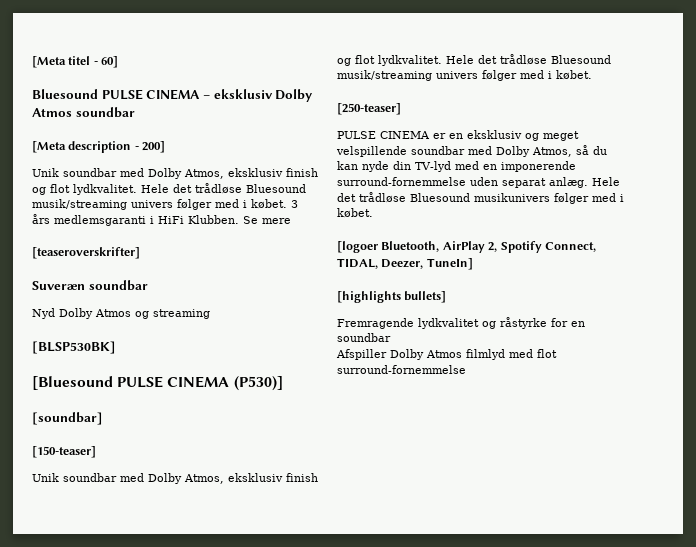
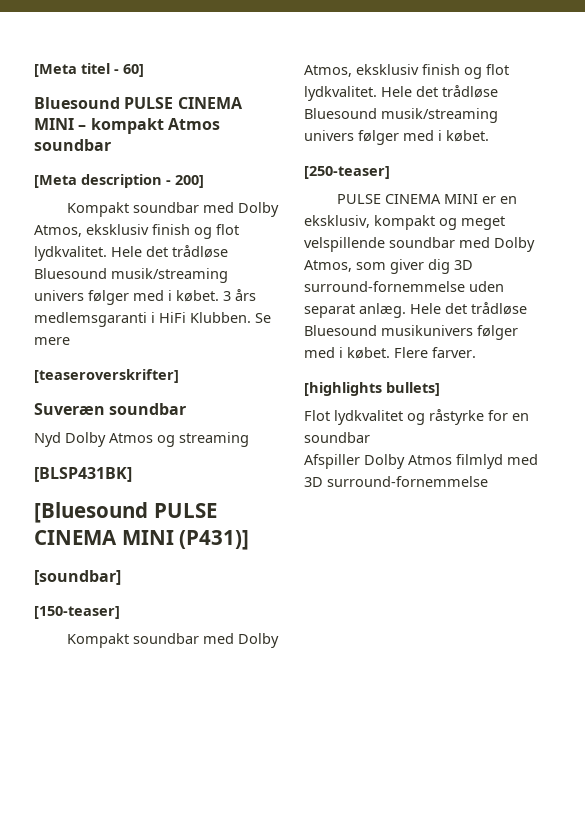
- Bluesound PULSE CINEMA – eksklusiv Dolby Atmos soundbar
+ Bluesound PULSE CINEMA MINI – kompakt Atmos soundbar
  [Meta description - 200]
- Unik soundbar med Dolby Atmos, eksklusiv finish og flot lydkvalitet.
+ Kompakt soundbar med Dolby Atmos, eksklusiv finish og flot lydkvalitet.
- [BLSP530BK]
+ [BLSP431BK]
- [Bluesound PULSE CINEMA (P530)]
+ [Bluesound PULSE CINEMA MINI (P431)]
  [150-teaser]
- Unik soundbar med Dolby Atmos, eksklusiv finish og flot lydkvalitet.
+ Kompakt soundbar med Dolby Atmos, eksklusiv finish og flot lydkvalitet.
- PULSE CINEMA er en eksklusiv og meget velspillende soundbar med Dolby Atmos, så du kan nyde din TV-lyd med en imponerende surround-fornemmelse uden separat anlæg.
+ PULSE CINEMA MINI er en eksklusiv, kompakt og meget velspillende soundbar med Dolby Atmos, som giver dig 3D surround-fornemmelse uden separat anlæg.
- Hele det trådløse Bluesound musikunivers følger med i købet.
- [logoer Bluetooth, AirPlay 2, Spotify Connect, TIDAL, Deezer, TuneIn]
+ Hele det trådløse Bluesound musikunivers følger med i købet. Flere farver.
- Fremragende lydkvalitet og råstyrke for en soundbar
+ Flot lydkvalitet og råstyrke for en soundbar
- Afspiller Dolby Atmos filmlyd med flot surround-fornemmelse
+ Afspiller Dolby Atmos filmlyd med 3D surround-fornemmelse

